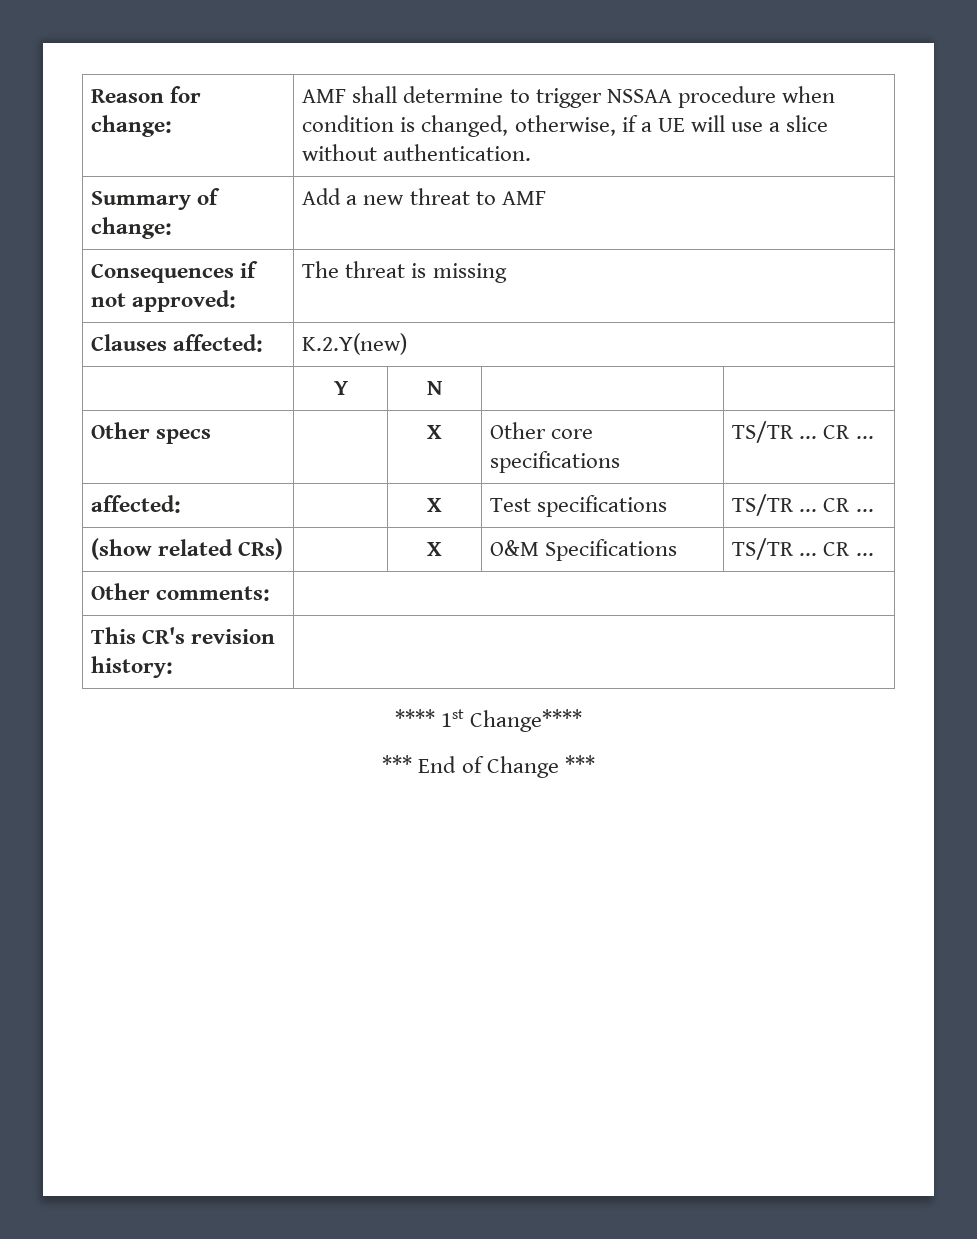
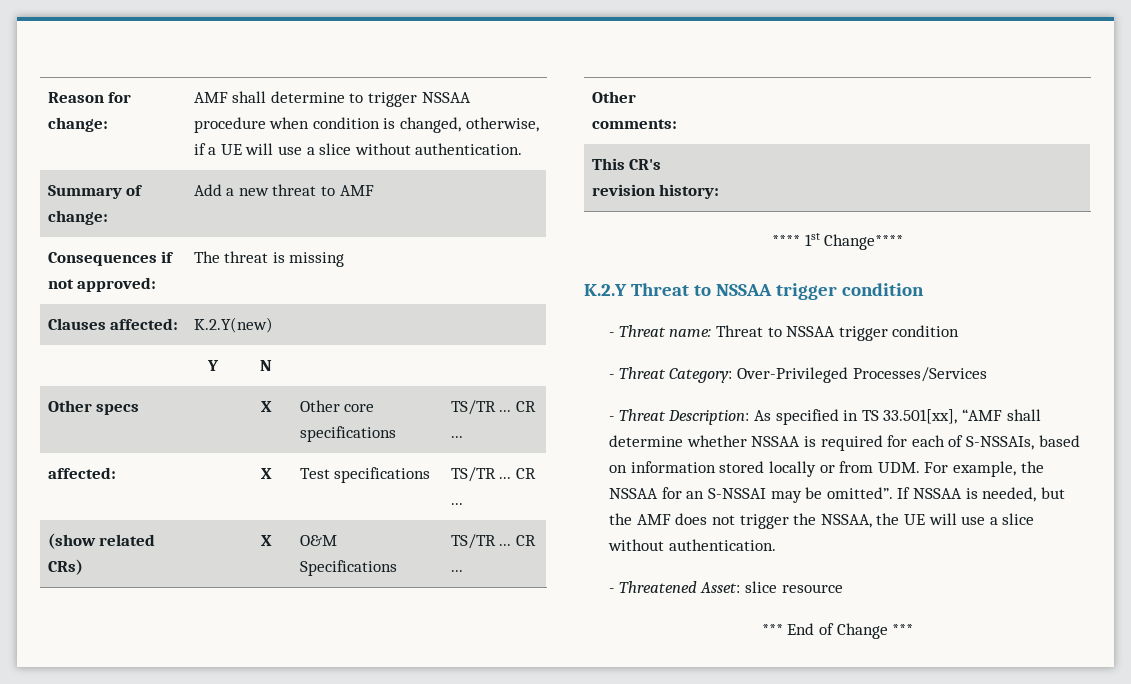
+ K.2.Y Threat to NSSAA trigger condition
+ - Threat name: Threat to NSSAA trigger condition
+ - Threat Category: Over-Privileged Processes/Services
+ - Threat Description: As specified in TS 33.501[xx], “AMF shall determine whether NSSAA is required for each of S-NSSAIs, based on information stored locally or from UDM. For example, the NSSAA for an S-NSSAI may be omitted”. If NSSAA is needed, but the AMF does not trigger the NSSAA, the UE will use a slice without authentication.
+ - Threatened Asset: slice resource

